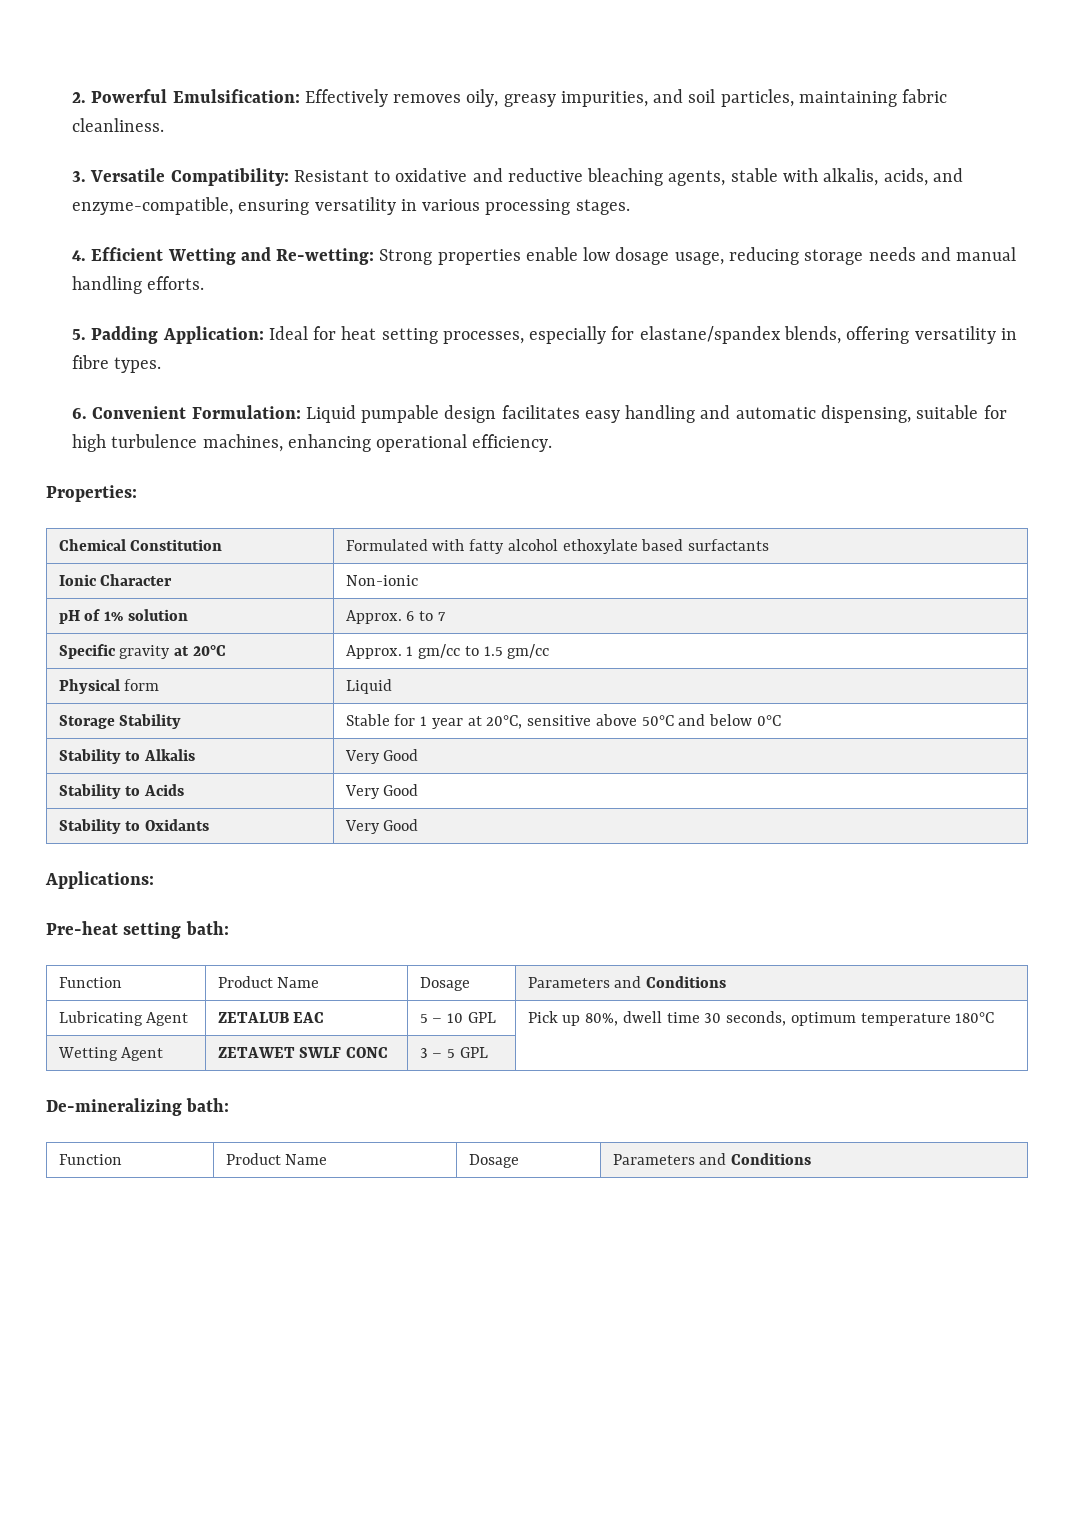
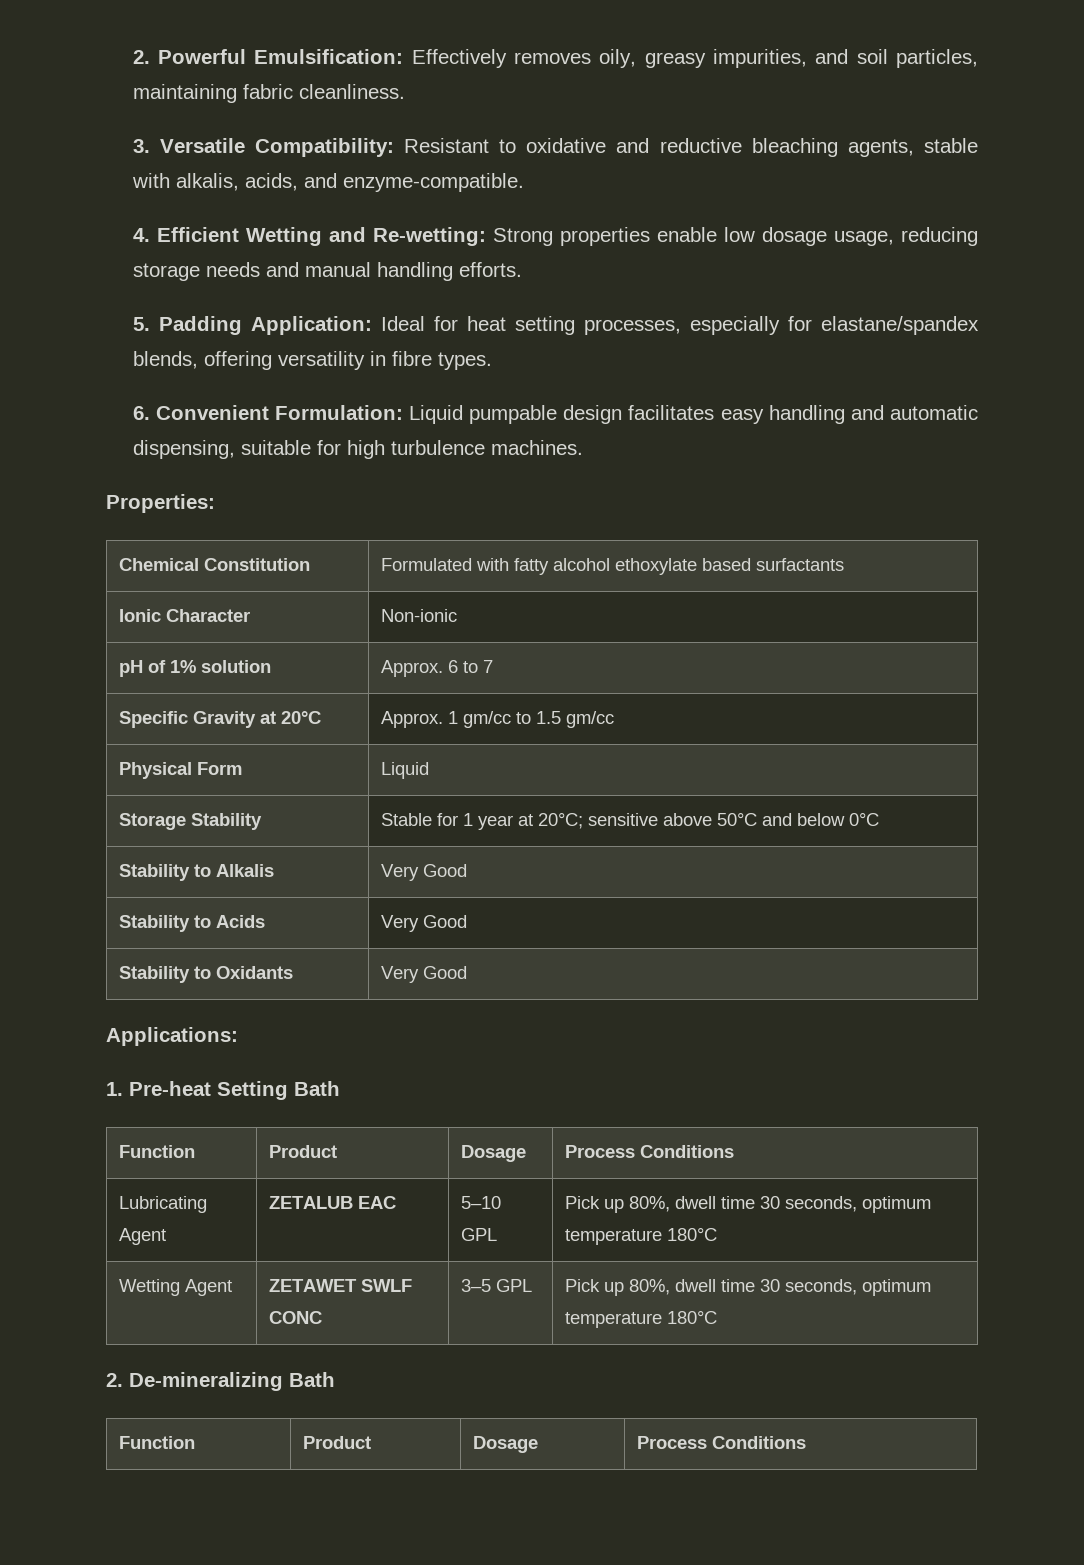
- 3. Versatile Compatibility: Resistant to oxidative and reductive bleaching agents, stable with alkalis, acids, and enzyme-compatible, ensuring versatility in various processing stages.
+ 3. Versatile Compatibility: Resistant to oxidative and reductive bleaching agents, stable with alkalis, acids, and enzyme-compatible.
- 6. Convenient Formulation: Liquid pumpable design facilitates easy handling and automatic dispensing, suitable for high turbulence machines, enhancing operational efficiency.
+ 6. Convenient Formulation: Liquid pumpable design facilitates easy handling and automatic dispensing, suitable for high turbulence machines.
- Specific gravity at 20°C | Approx. 1 gm/cc to 1.5 gm/cc
+ Specific Gravity at 20°C | Approx. 1 gm/cc to 1.5 gm/cc
- Physical form | Liquid
+ Physical Form | Liquid
- Storage Stability | Stable for 1 year at 20°C, sensitive above 50°C and below 0°C
+ Storage Stability | Stable for 1 year at 20°C; sensitive above 50°C and below 0°C
- Pre-heat setting bath:
- Function | Product Name | Dosage | Parameters and Conditions
+ 1. Pre-heat Setting Bath
+ Function | Product | Dosage | Process Conditions
- Lubricating Agent | ZETALUB EAC | 5 – 10 GPL | Pick up 80%, dwell time 30 seconds, optimum temperature 180°C
+ Lubricating Agent | ZETALUB EAC | 5–10 GPL | Pick up 80%, dwell time 30 seconds, optimum temperature 180°C
- Wetting Agent | ZETAWET SWLF CONC | 3 – 5 GPL |
- De-mineralizing bath:
- Function | Product Name | Dosage | Parameters and Conditions
+ Wetting Agent | ZETAWET SWLF CONC | 3–5 GPL | Pick up 80%, dwell time 30 seconds, optimum temperature 180°C
+ 2. De-mineralizing Bath
+ Function | Product | Dosage | Process Conditions

